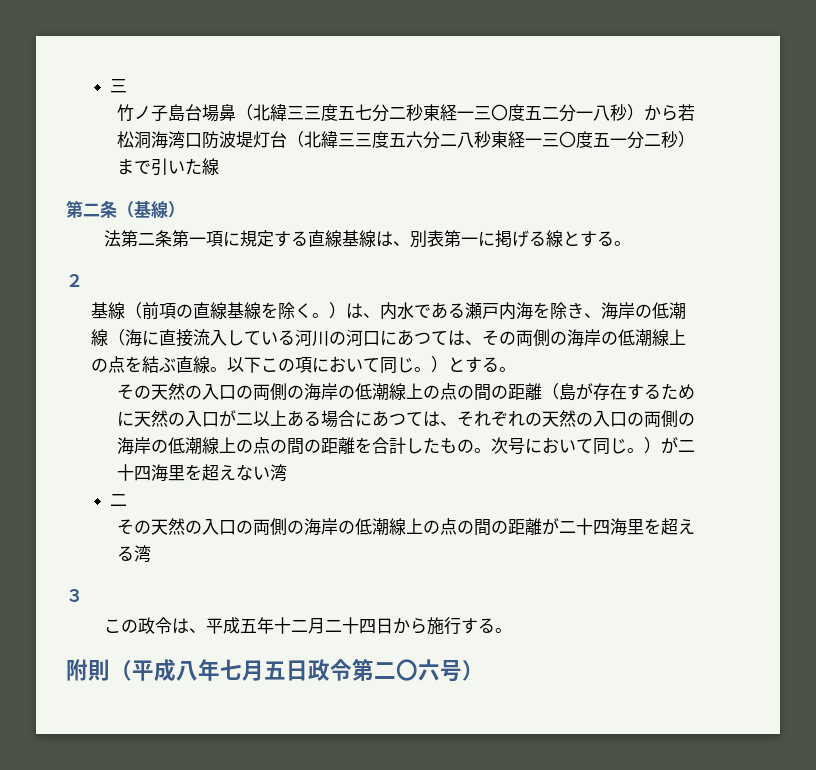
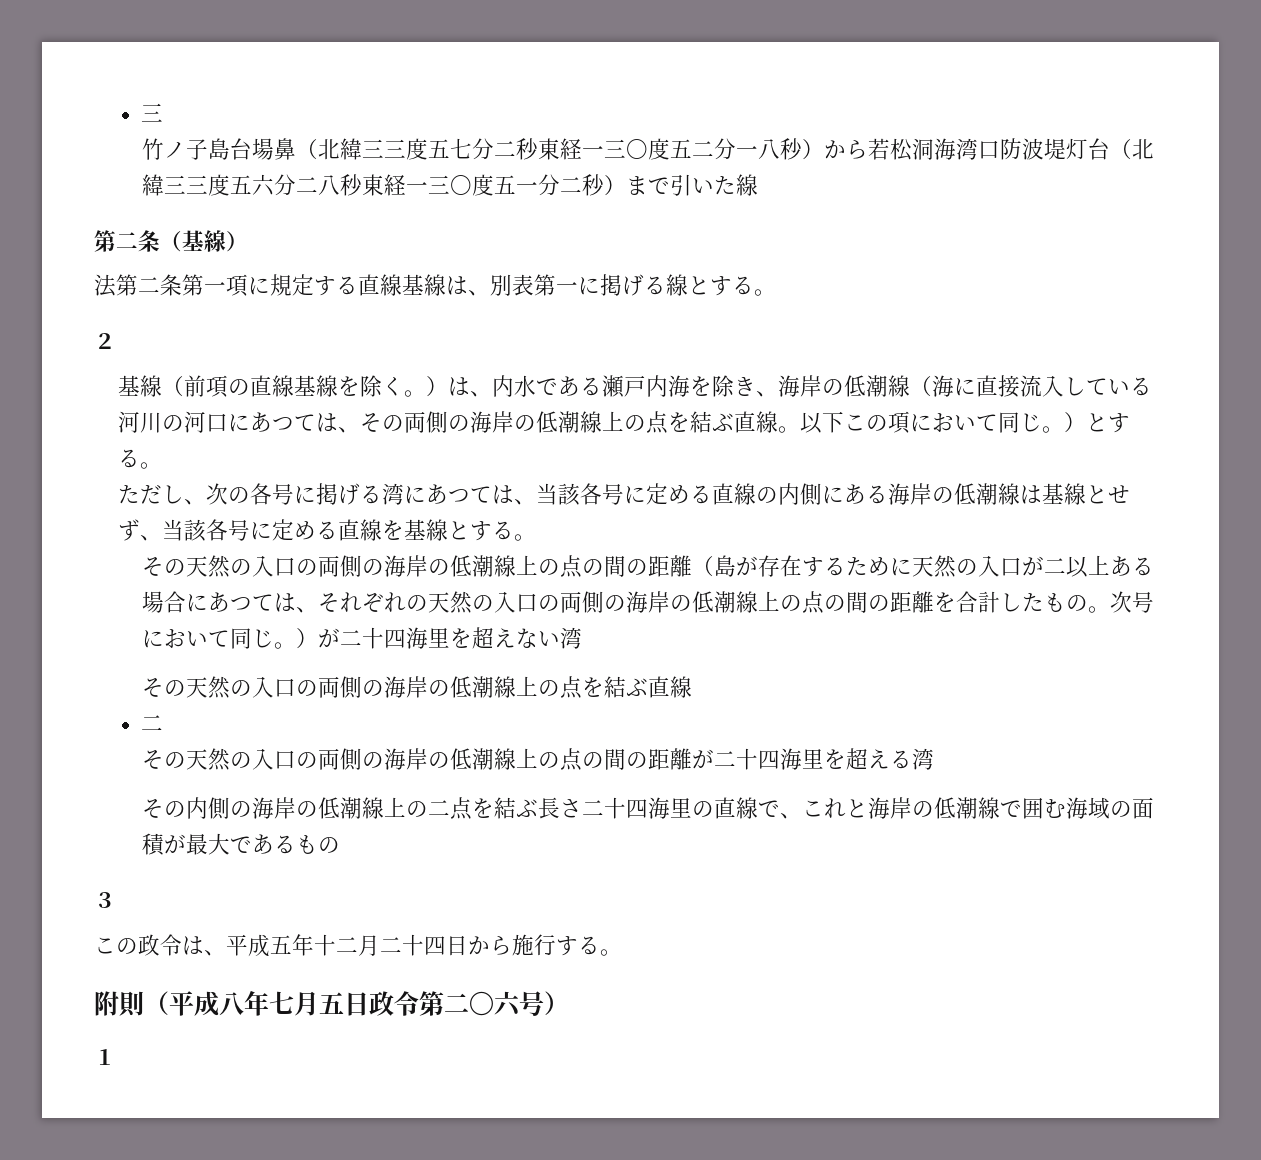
+ ただし、次の各号に掲げる湾にあつては、当該各号に定める直線の内側にある海岸の低潮線は基線とせず、当該各号に定める直線を基線とする。
+ その天然の入口の両側の海岸の低潮線上の点を結ぶ直線
+ その内側の海岸の低潮線上の二点を結ぶ長さ二十四海里の直線で、これと海岸の低潮線で囲む海域の面積が最大であるもの
+ １

